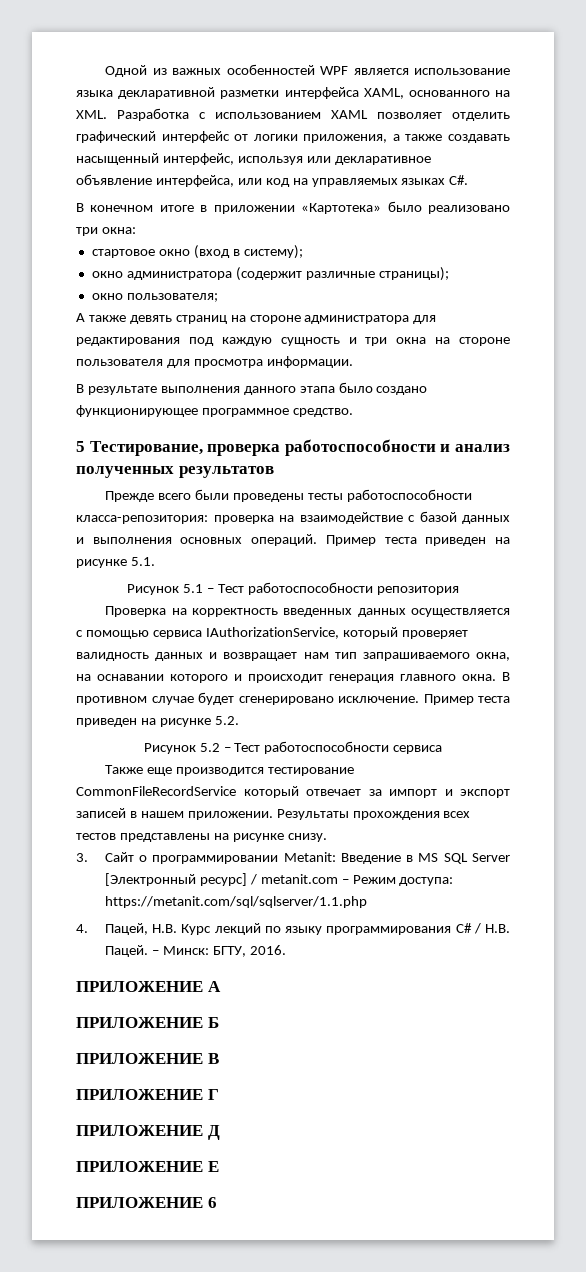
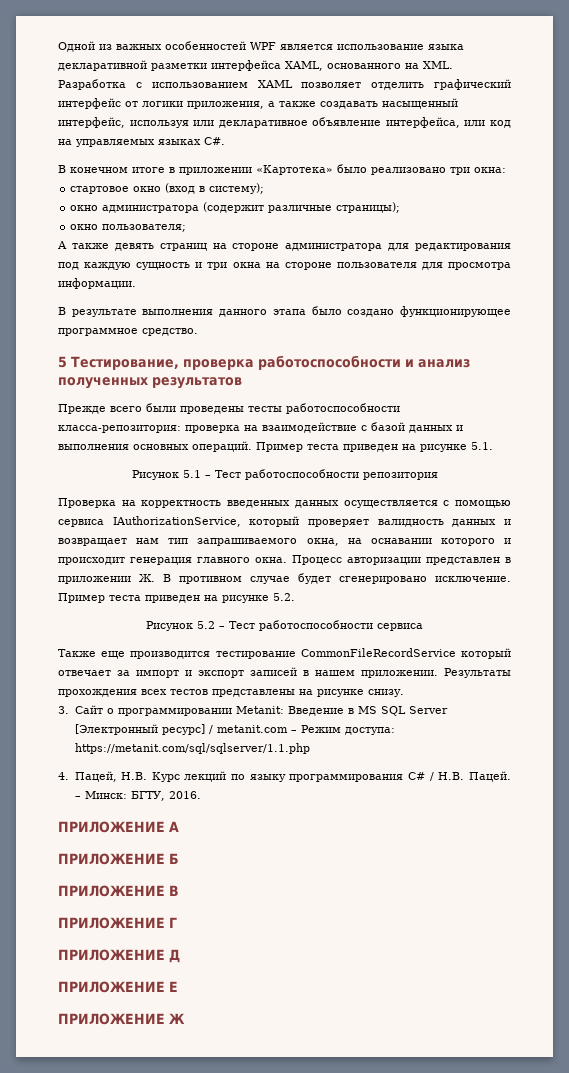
- В противном случае будет сгенерировано исключение.
+ Процесс авторизации представлен в приложении Ж. В противном случае будет сгенерировано исключение.
- ПРИЛОЖЕНИЕ 6
+ ПРИЛОЖЕНИЕ Ж

